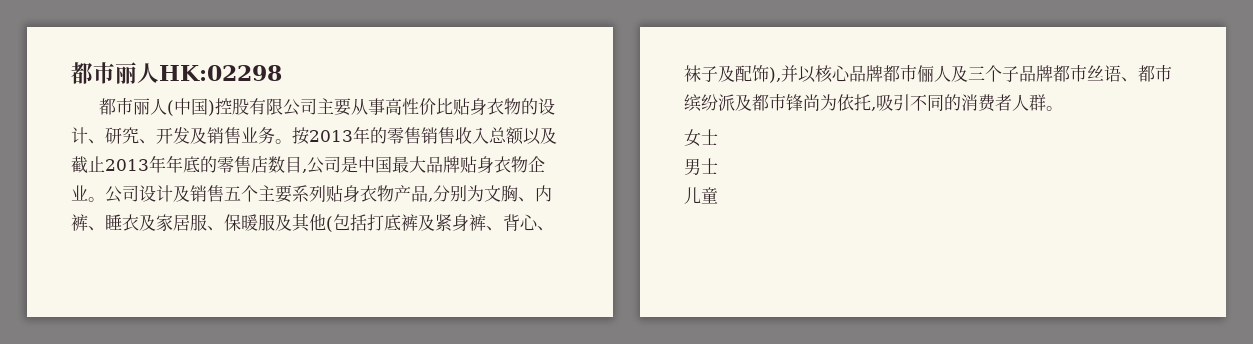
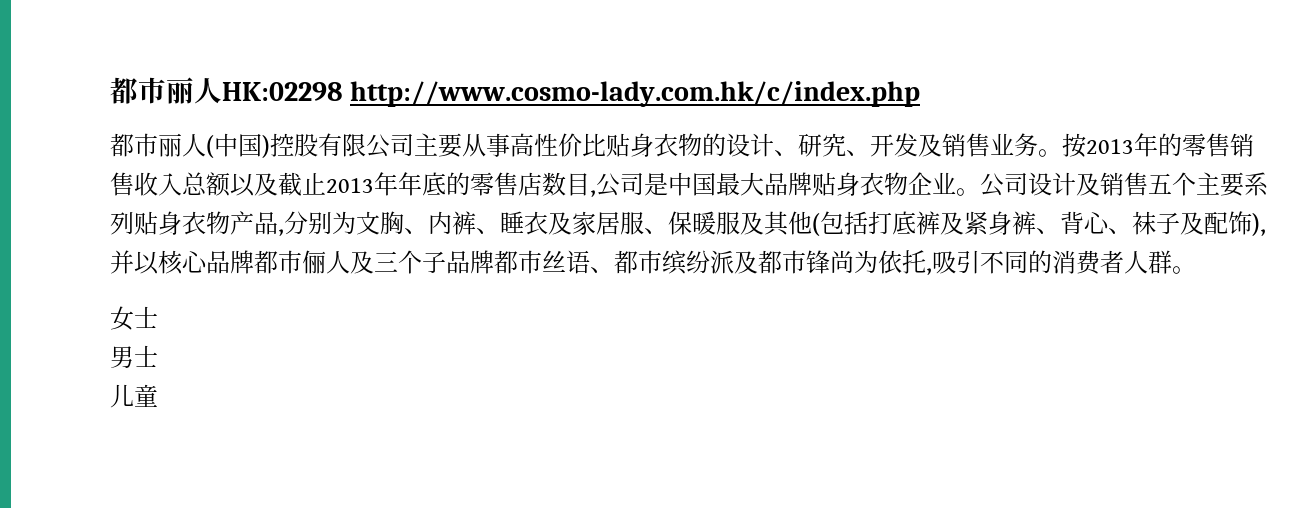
- 都市丽人HK:02298
+ 都市丽人HK:02298 http://www.cosmo-lady.com.hk/c/index.php

